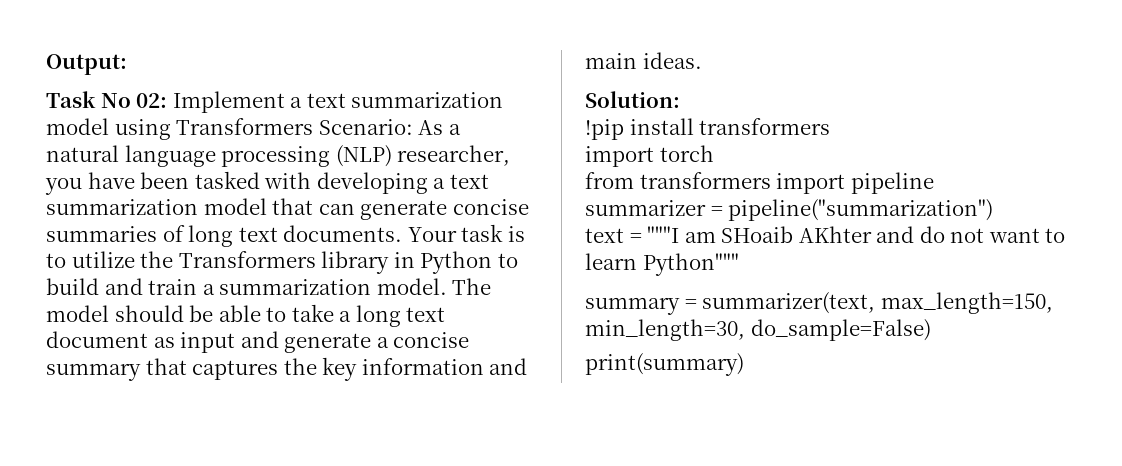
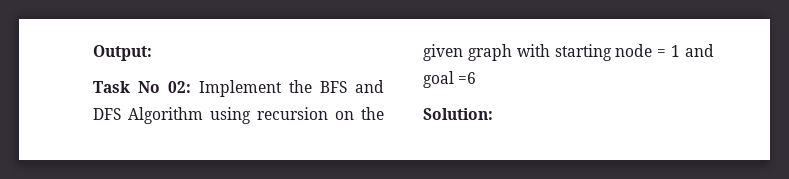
- Task No 02: Implement a text summarization model using Transformers Scenario: As a natural language processing (NLP) researcher, you have been tasked with developing a text summarization model that can generate concise summaries of long text documents. Your task is to utilize the Transformers library in Python to build and train a summarization model. The model should be able to take a long text document as input and generate a concise summary that captures the key information and main ideas.
+ Task No 02: Implement the BFS and DFS Algorithm using recursion on the given graph with starting node = 1 and goal =6
  Solution:
- !pip install transformers
- import torch
- from transformers import pipeline
- summarizer = pipeline("summarization")
- text = """I am SHoaib AKhter and do not want to learn Python"""
- summary = summarizer(text, max_length=150, min_length=30, do_sample=False)
- print(summary)

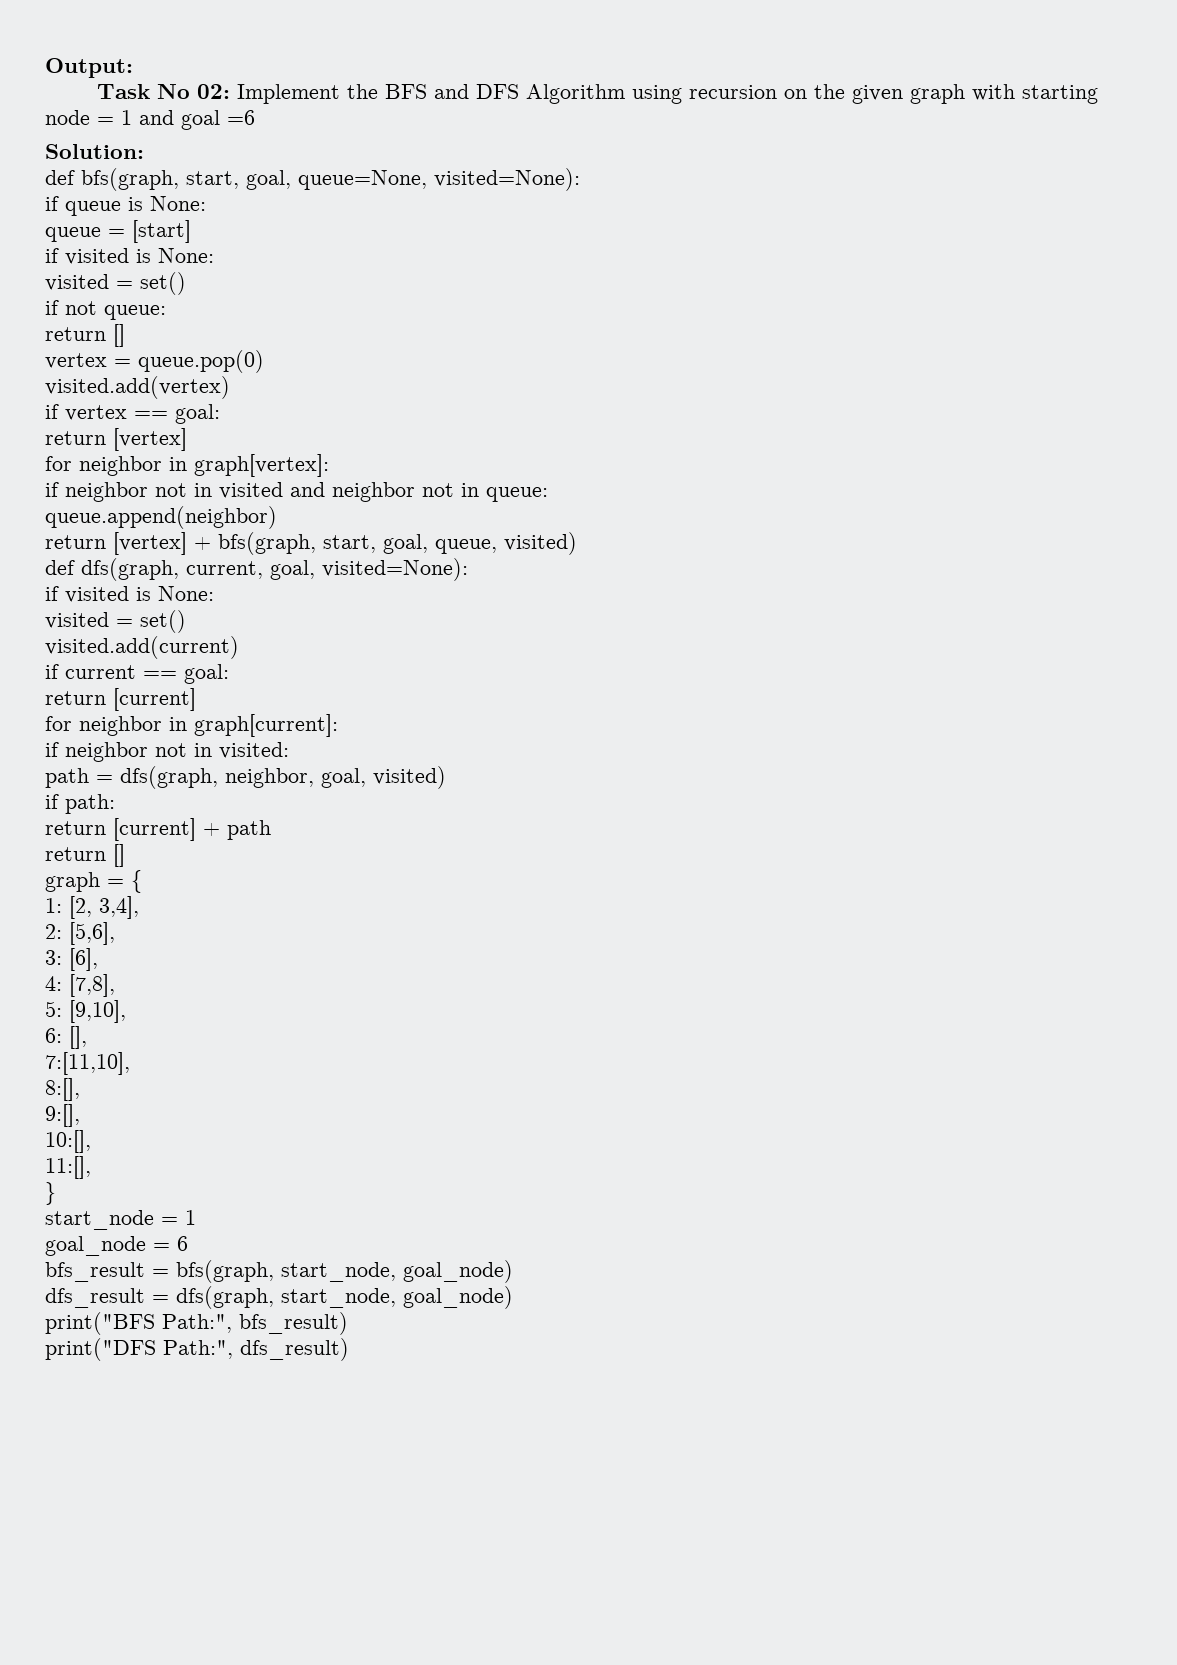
+ def bfs(graph, start, goal, queue=None, visited=None):
+ if queue is None:
+ queue = [start]
+ if visited is None:
+ visited = set()
+ if not queue:
+ return []
+ vertex = queue.pop(0)
+ visited.add(vertex)
+ if vertex == goal:
+ return [vertex]
+ for neighbor in graph[vertex]:
+ if neighbor not in visited and neighbor not in queue:
+ queue.append(neighbor)
+ return [vertex] + bfs(graph, start, goal, queue, visited)
+ def dfs(graph, current, goal, visited=None):
+ if visited is None:
+ visited = set()
+ visited.add(current)
+ if current == goal:
+ return [current]
+ for neighbor in graph[current]:
+ if neighbor not in visited:
+ path = dfs(graph, neighbor, goal, visited)
+ if path:
+ return [current] + path
+ return []
+ graph = {
+ 1: [2, 3,4],
+ 2: [5,6],
+ 3: [6],
+ 4: [7,8],
+ 5: [9,10],
+ 6: [],
+ 7:[11,10],
+ 8:[],
+ 9:[],
+ 10:[],
+ 11:[],
+ }
+ start_node = 1
+ goal_node = 6
+ bfs_result = bfs(graph, start_node, goal_node)
+ dfs_result = dfs(graph, start_node, goal_node)
+ print("BFS Path:", bfs_result)
+ print("DFS Path:", dfs_result)

